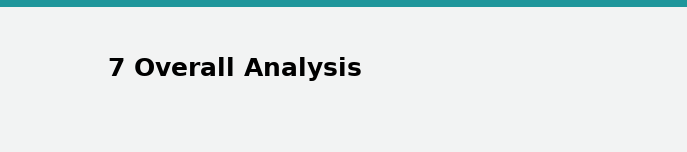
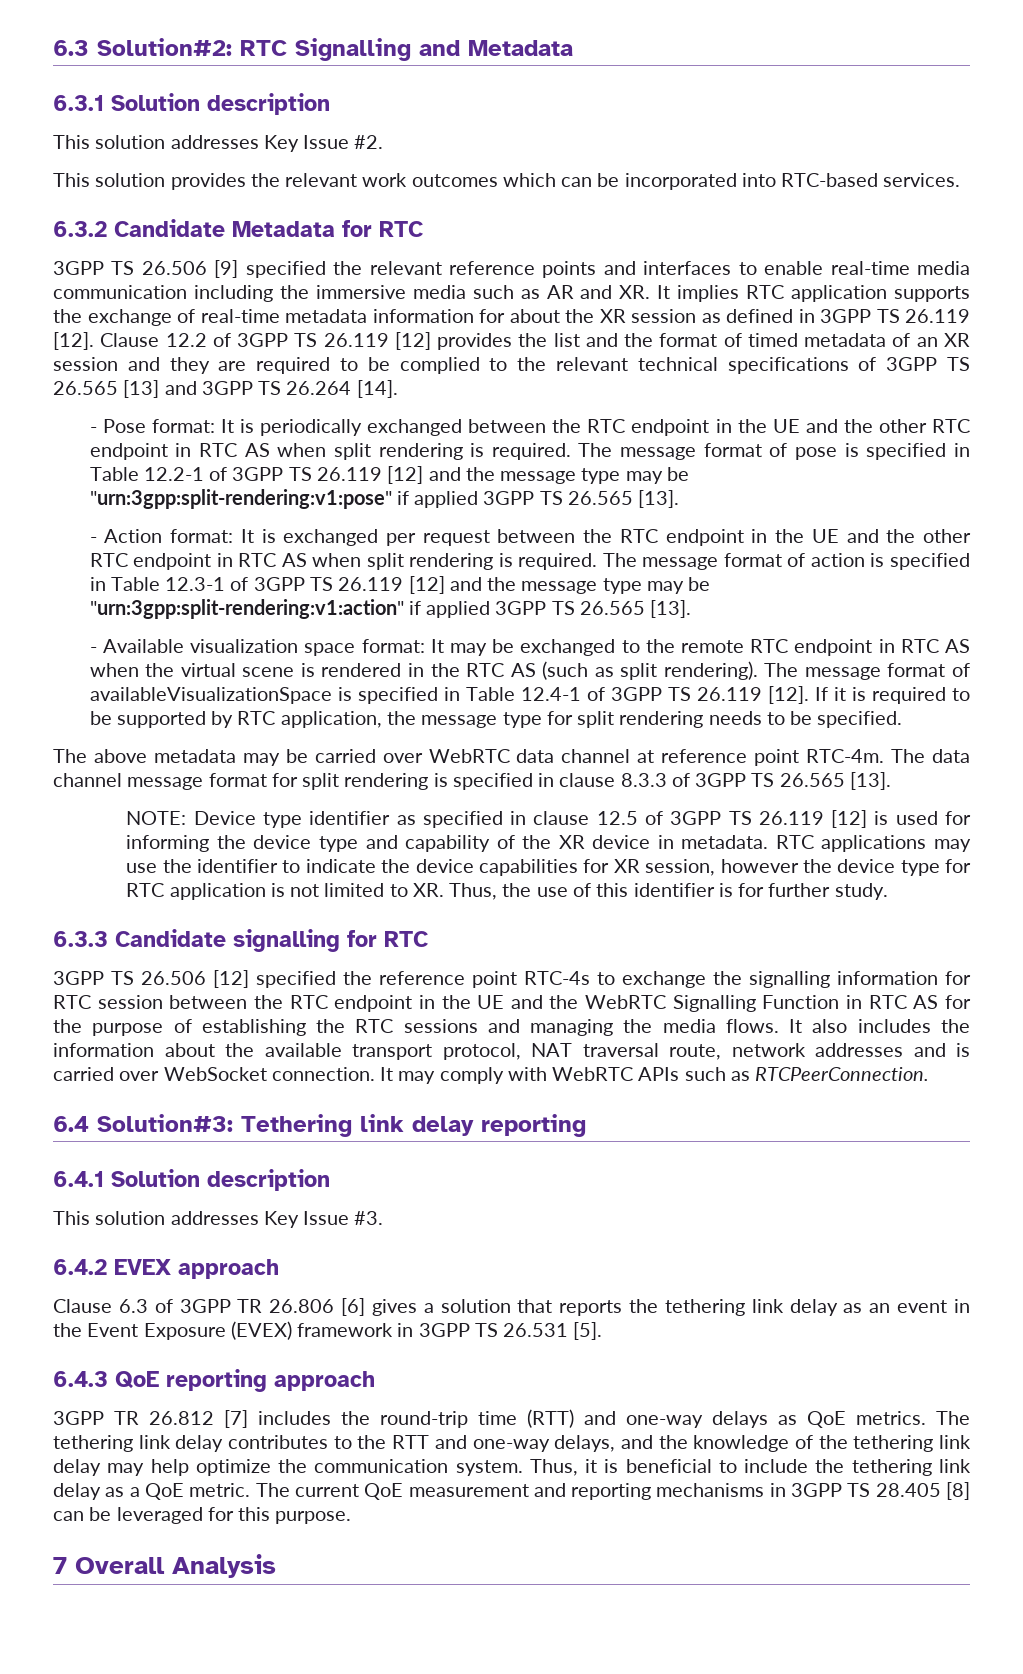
+ 6.3 Solution#2: RTC Signalling and Metadata
+ 6.3.1 Solution description
+ This solution addresses Key Issue #2.
+ This solution provides the relevant work outcomes which can be incorporated into RTC-based services.
+ 6.3.2 Candidate Metadata for RTC
+ 3GPP TS 26.506 [9] specified the relevant reference points and interfaces to enable real-time media communication including the immersive media such as AR and XR. It implies RTC application supports the exchange of real-time metadata information for about the XR session as defined in 3GPP TS 26.119 [12]. Clause 12.2 of 3GPP TS 26.119 [12] provides the list and the format of timed metadata of an XR session and they are required to be complied to the relevant technical specifications of 3GPP TS 26.565 [13] and 3GPP TS 26.264 [14].
+ - Pose format: It is periodically exchanged between the RTC endpoint in the UE and the other RTC endpoint in RTC AS when split rendering is required. The message format of pose is specified in Table 12.2-1 of 3GPP TS 26.119 [12] and the message type may be "urn:3gpp:split-rendering:v1:pose" if applied 3GPP TS 26.565 [13].
+ - Action format: It is exchanged per request between the RTC endpoint in the UE and the other RTC endpoint in RTC AS when split rendering is required. The message format of action is specified in Table 12.3-1 of 3GPP TS 26.119 [12] and the message type may be "urn:3gpp:split-rendering:v1:action" if applied 3GPP TS 26.565 [13].
+ - Available visualization space format: It may be exchanged to the remote RTC endpoint in RTC AS when the virtual scene is rendered in the RTC AS (such as split rendering). The message format of availableVisualizationSpace is specified in Table 12.4-1 of 3GPP TS 26.119 [12]. If it is required to be supported by RTC application, the message type for split rendering needs to be specified.
+ The above metadata may be carried over WebRTC data channel at reference point RTC-4m. The data channel message format for split rendering is specified in clause 8.3.3 of 3GPP TS 26.565 [13].
+ NOTE: Device type identifier as specified in clause 12.5 of 3GPP TS 26.119 [12] is used for informing the device type and capability of the XR device in metadata. RTC applications may use the identifier to indicate the device capabilities for XR session, however the device type for RTC application is not limited to XR. Thus, the use of this identifier is for further study.
+ 6.3.3 Candidate signalling for RTC
+ 3GPP TS 26.506 [12] specified the reference point RTC-4s to exchange the signalling information for RTC session between the RTC endpoint in the UE and the WebRTC Signalling Function in RTC AS for the purpose of establishing the RTC sessions and managing the media flows. It also includes the information about the available transport protocol, NAT traversal route, network addresses and is carried over WebSocket connection. It may comply with WebRTC APIs such as RTCPeerConnection.
+ 6.4 Solution#3: Tethering link delay reporting
+ 6.4.1 Solution description
+ This solution addresses Key Issue #3.
+ 6.4.2 EVEX approach
+ Clause 6.3 of 3GPP TR 26.806 [6] gives a solution that reports the tethering link delay as an event in the Event Exposure (EVEX) framework in 3GPP TS 26.531 [5].
+ 6.4.3 QoE reporting approach
+ 3GPP TR 26.812 [7] includes the round-trip time (RTT) and one-way delays as QoE metrics. The tethering link delay contributes to the RTT and one-way delays, and the knowledge of the tethering link delay may help optimize the communication system. Thus, it is beneficial to include the tethering link delay as a QoE metric. The current QoE measurement and reporting mechanisms in 3GPP TS 28.405 [8] can be leveraged for this purpose.

